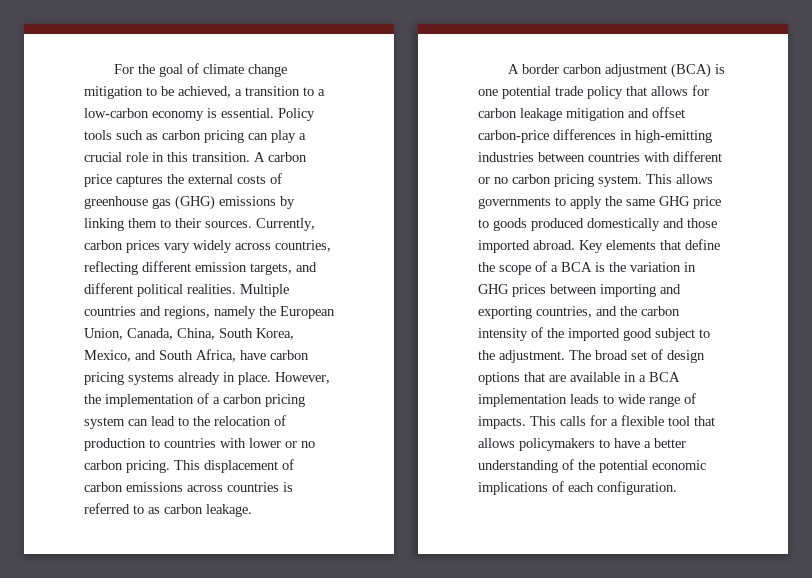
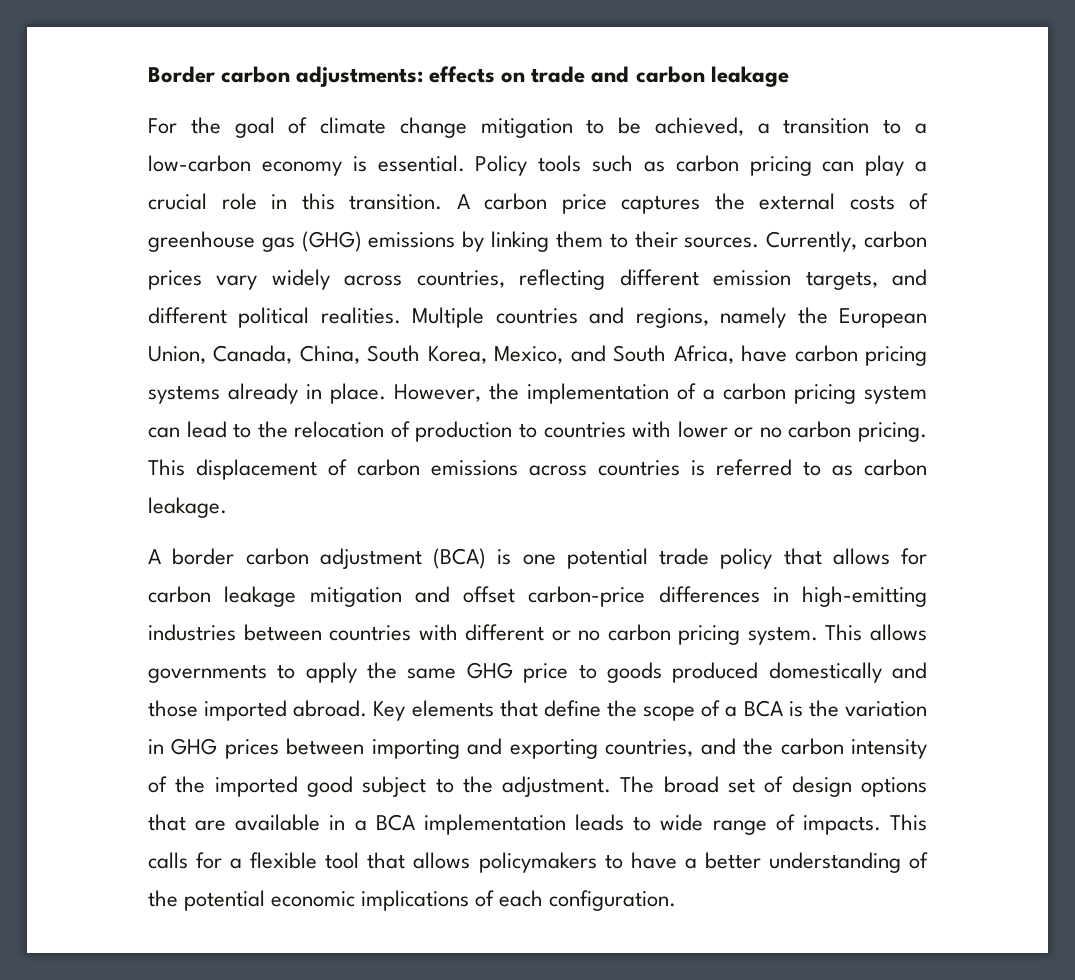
+ Border carbon adjustments: effects on trade and carbon leakage

